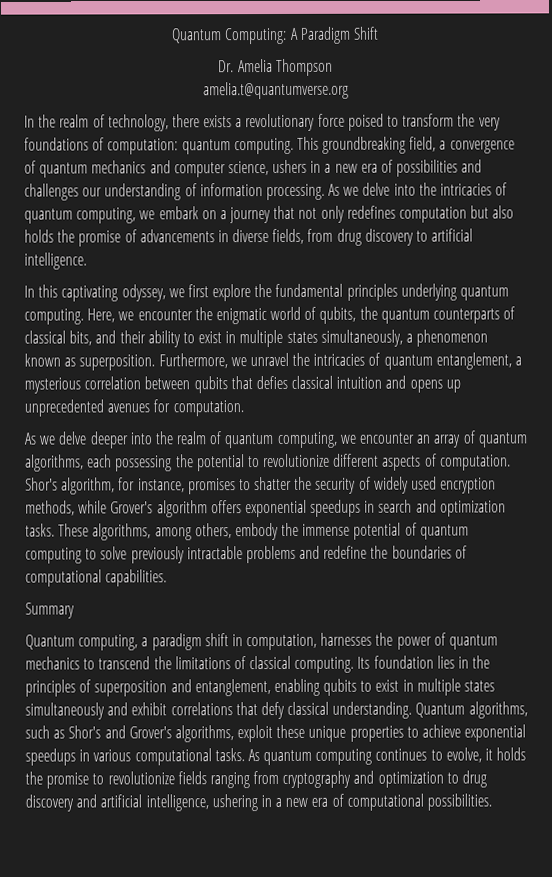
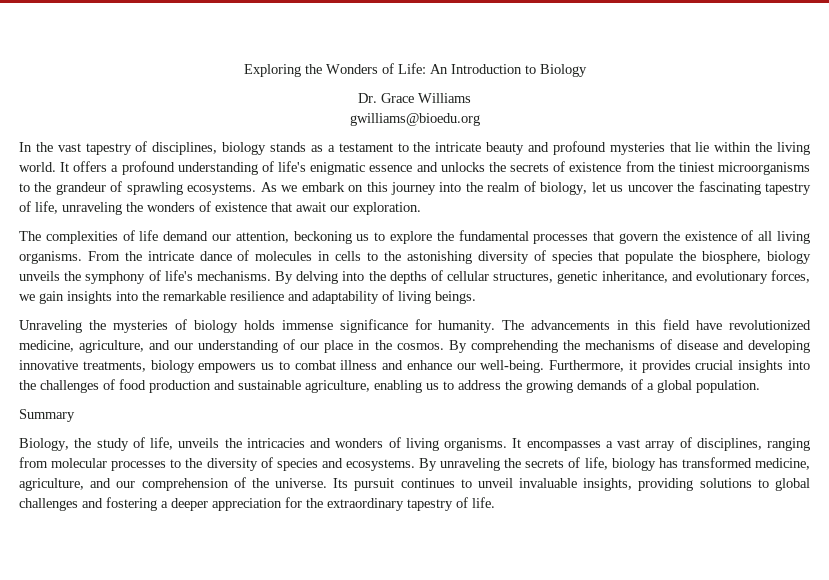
- Quantum Computing: A Paradigm Shift
- Dr. Amelia Thompson
- amelia.t@quantumverse.org
- In the realm of technology, there exists a revolutionary force poised to transform the very foundations of computation: quantum computing. This groundbreaking field, a convergence of quantum mechanics and computer science, ushers in a new era of possibilities and challenges our understanding of information processing. As we delve into the intricacies of quantum computing, we embark on a journey that not only redefines computation but also holds the promise of advancements in diverse fields, from drug discovery to artificial intelligence.
- In this captivating odyssey, we first explore the fundamental principles underlying quantum computing. Here, we encounter the enigmatic world of qubits, the quantum counterparts of classical bits, and their ability to exist in multiple states simultaneously, a phenomenon known as superposition. Furthermore, we unravel the intricacies of quantum entanglement, a mysterious correlation between qubits that defies classical intuition and opens up unprecedented avenues for computation.
- As we delve deeper into the realm of quantum computing, we encounter an array of quantum algorithms, each possessing the potential to revolutionize different aspects of computation. Shor's algorithm, for instance, promises to shatter the security of widely used encryption methods, while Grover's algorithm offers exponential speedups in search and optimization tasks. These algorithms, among others, embody the immense potential of quantum computing to solve previously intractable problems and redefine the boundaries of computational capabilities.
+ Exploring the Wonders of Life: An Introduction to Biology
+ Dr. Grace Williams
+ gwilliams@bioedu.org
+ In the vast tapestry of disciplines, biology stands as a testament to the intricate beauty and profound mysteries that lie within the living world. It offers a profound understanding of life's enigmatic essence and unlocks the secrets of existence from the tiniest microorganisms to the grandeur of sprawling ecosystems. As we embark on this journey into the realm of biology, let us uncover the fascinating tapestry of life, unraveling the wonders of existence that await our exploration.
+ The complexities of life demand our attention, beckoning us to explore the fundamental processes that govern the existence of all living organisms. From the intricate dance of molecules in cells to the astonishing diversity of species that populate the biosphere, biology unveils the symphony of life's mechanisms. By delving into the depths of cellular structures, genetic inheritance, and evolutionary forces, we gain insights into the remarkable resilience and adaptability of living beings.
+ Unraveling the mysteries of biology holds immense significance for humanity. The advancements in this field have revolutionized medicine, agriculture, and our understanding of our place in the cosmos. By comprehending the mechanisms of disease and developing innovative treatments, biology empowers us to combat illness and enhance our well-being. Furthermore, it provides crucial insights into the challenges of food production and sustainable agriculture, enabling us to address the growing demands of a global population.
  Summary
- Quantum computing, a paradigm shift in computation, harnesses the power of quantum mechanics to transcend the limitations of classical computing. Its foundation lies in the principles of superposition and entanglement, enabling qubits to exist in multiple states simultaneously and exhibit correlations that defy classical understanding. Quantum algorithms, such as Shor's and Grover's algorithms, exploit these unique properties to achieve exponential speedups in various computational tasks. As quantum computing continues to evolve, it holds the promise to revolutionize fields ranging from cryptography and optimization to drug discovery and artificial intelligence, ushering in a new era of computational possibilities.
+ Biology, the study of life, unveils the intricacies and wonders of living organisms. It encompasses a vast array of disciplines, ranging from molecular processes to the diversity of species and ecosystems. By unraveling the secrets of life, biology has transformed medicine, agriculture, and our comprehension of the universe. Its pursuit continues to unveil invaluable insights, providing solutions to global challenges and fostering a deeper appreciation for the extraordinary tapestry of life.

